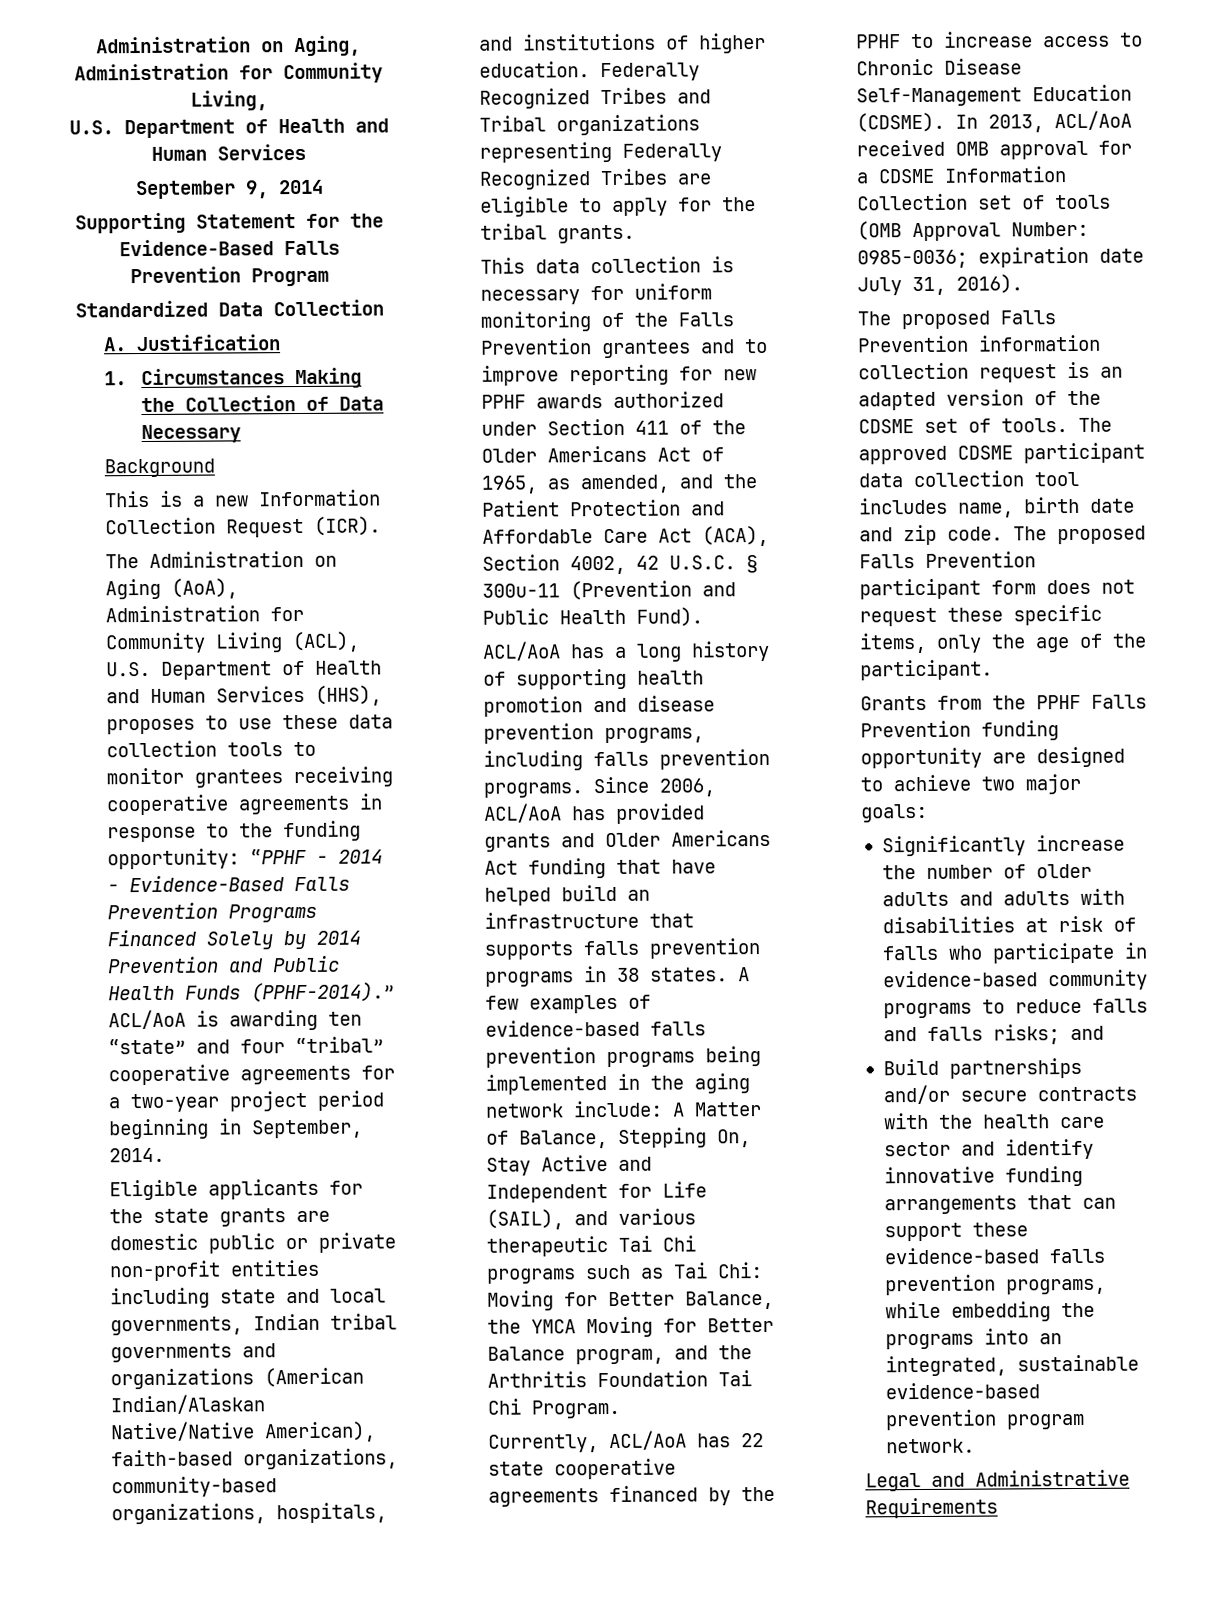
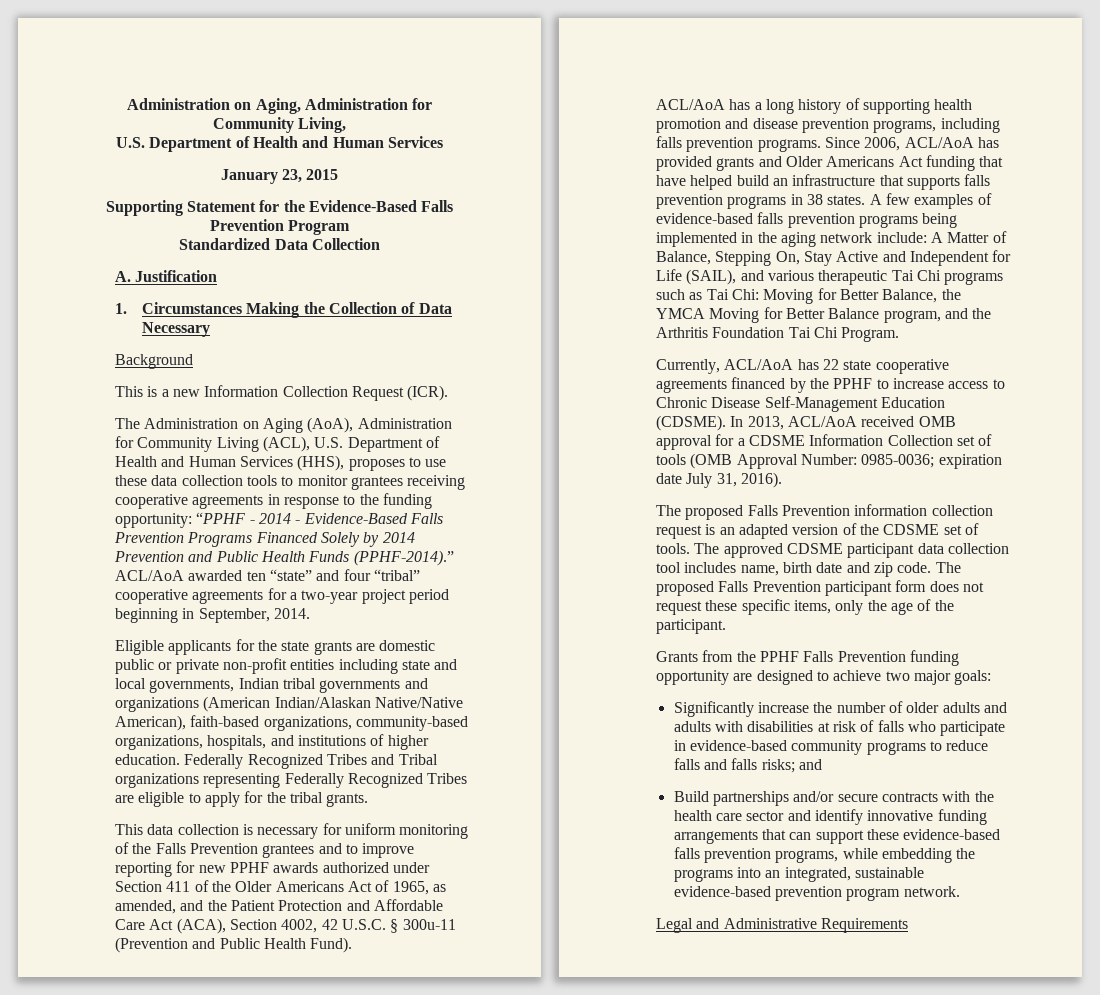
- September 9, 2014
+ January 23, 2015
- ACL/AoA is awarding ten “state” and four “tribal” cooperative agreements for a two-year project period beginning in September, 2014.
+ ACL/AoA awarded ten “state” and four “tribal” cooperative agreements for a two-year project period beginning in September, 2014.

